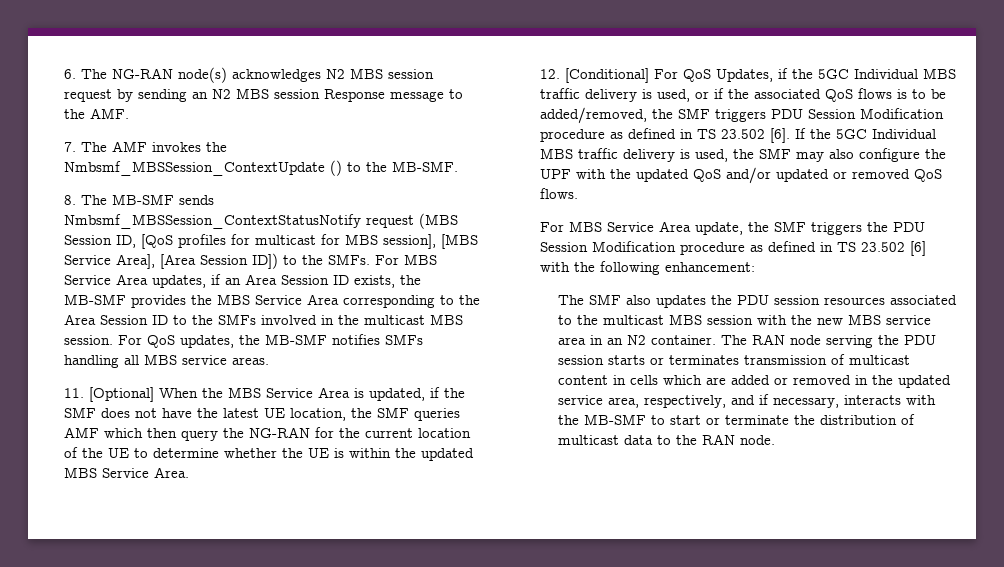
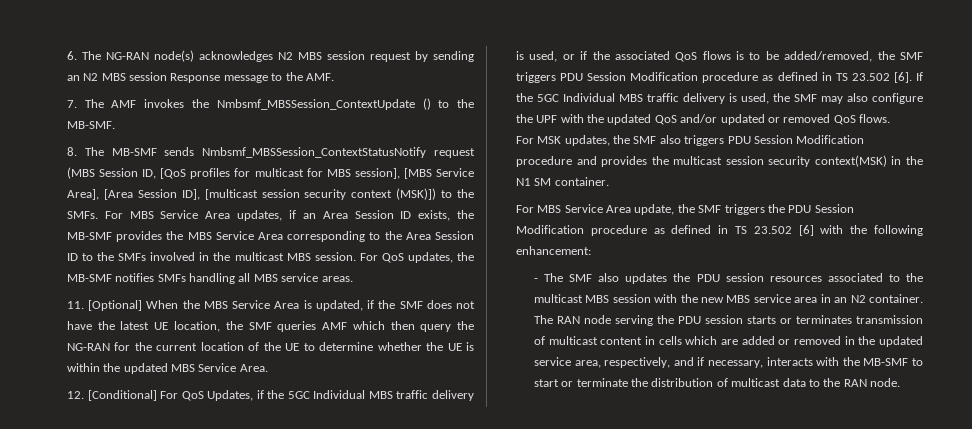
- 8. The MB-SMF sends Nmbsmf_MBSSession_ContextStatusNotify request (MBS Session ID, [QoS profiles for multicast for MBS session], [MBS Service Area], [Area Session ID]) to the SMFs.
+ 8. The MB-SMF sends Nmbsmf_MBSSession_ContextStatusNotify request (MBS Session ID, [QoS profiles for multicast for MBS session], [MBS Service Area], [Area Session ID], [multicast session security context (MSK)]) to the SMFs.
+ For MSK updates, the SMF also triggers PDU Session Modification procedure and provides the multicast session security context(MSK) in the N1 SM container.
- The SMF also updates the PDU session resources associated to the multicast MBS session with the new MBS service area in an N2 container.
+ - The SMF also updates the PDU session resources associated to the multicast MBS session with the new MBS service area in an N2 container.

